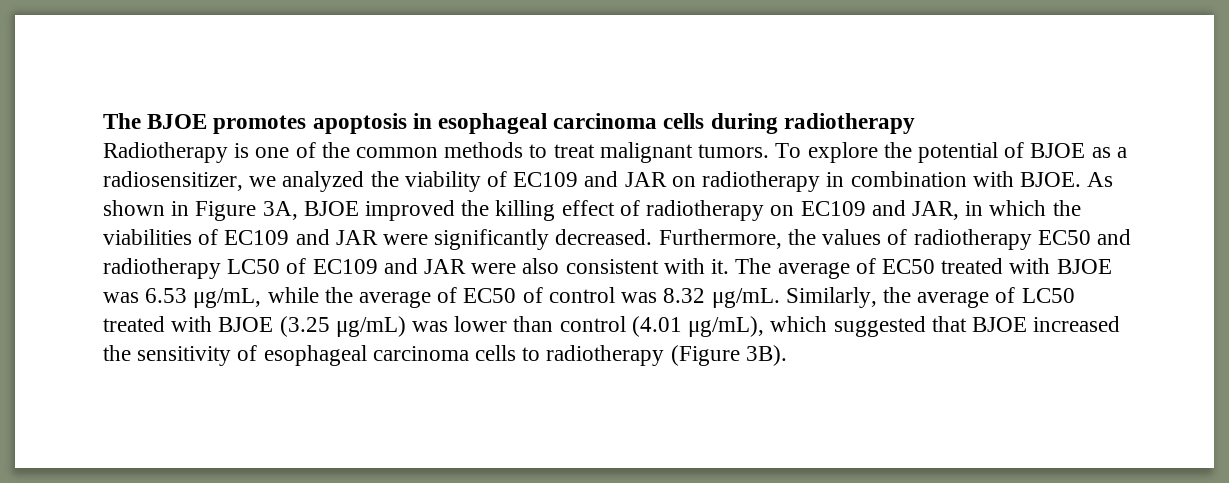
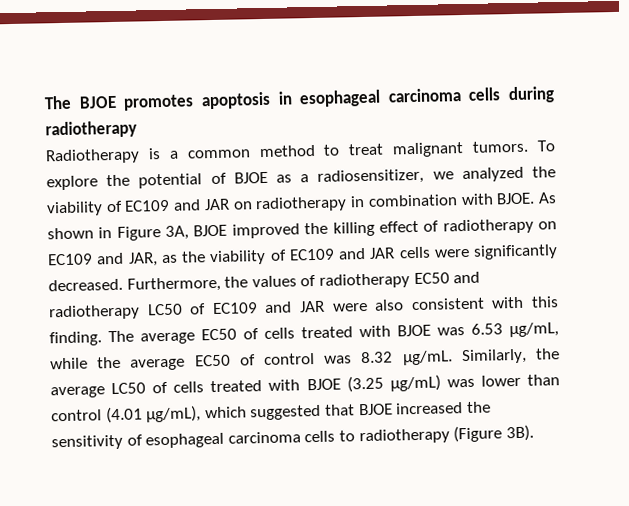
- Radiotherapy is one of the common methods to treat malignant tumors.
+ Radiotherapy is a common method to treat malignant tumors.
- As shown in Figure 3A, BJOE improved the killing effect of radiotherapy on EC109 and JAR, in which the viabilities of EC109 and JAR were significantly decreased.
+ As shown in Figure 3A, BJOE improved the killing effect of radiotherapy on EC109 and JAR, as the viability of EC109 and JAR cells were significantly decreased.
- Furthermore, the values of radiotherapy EC50 and radiotherapy LC50 of EC109 and JAR were also consistent with it. The average of EC50 treated with BJOE was 6.53 μg/mL, while the average of EC50 of control was 8.32 μg/mL.
+ Furthermore, the values of radiotherapy EC50 and radiotherapy LC50 of EC109 and JAR were also consistent with this finding. The average EC50 of cells treated with BJOE was 6.53 μg/mL, while the average EC50 of control was 8.32 μg/mL.
- Similarly, the average of LC50 treated with BJOE (3.25 μg/mL) was lower than control (4.01 μg/mL), which suggested that BJOE increased the sensitivity of esophageal carcinoma cells to radiotherapy (Figure 3B).
+ Similarly, the average LC50 of cells treated with BJOE (3.25 μg/mL) was lower than control (4.01 μg/mL), which suggested that BJOE increased the sensitivity of esophageal carcinoma cells to radiotherapy (Figure 3B).

